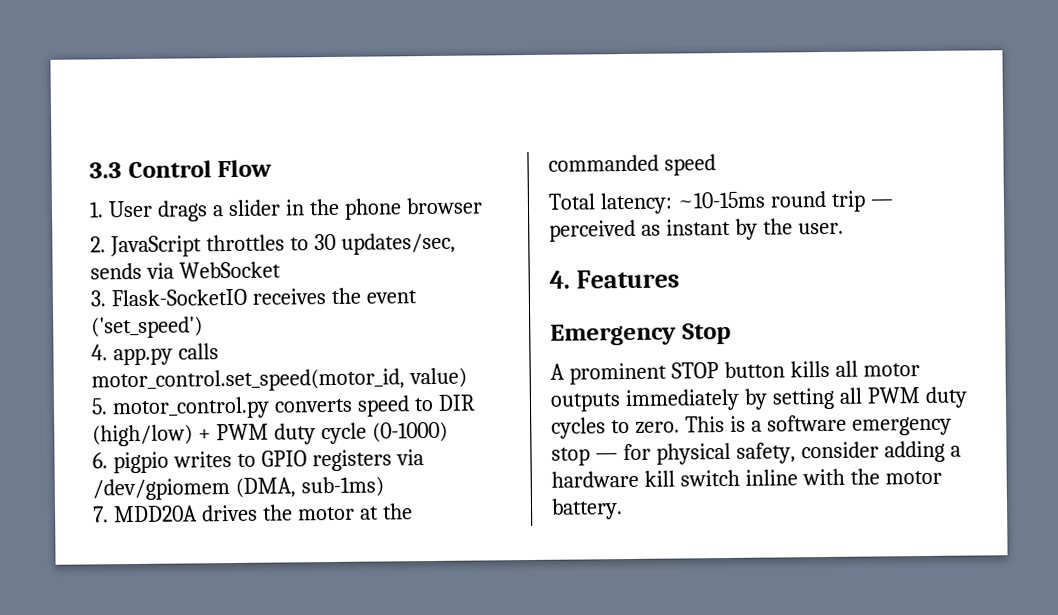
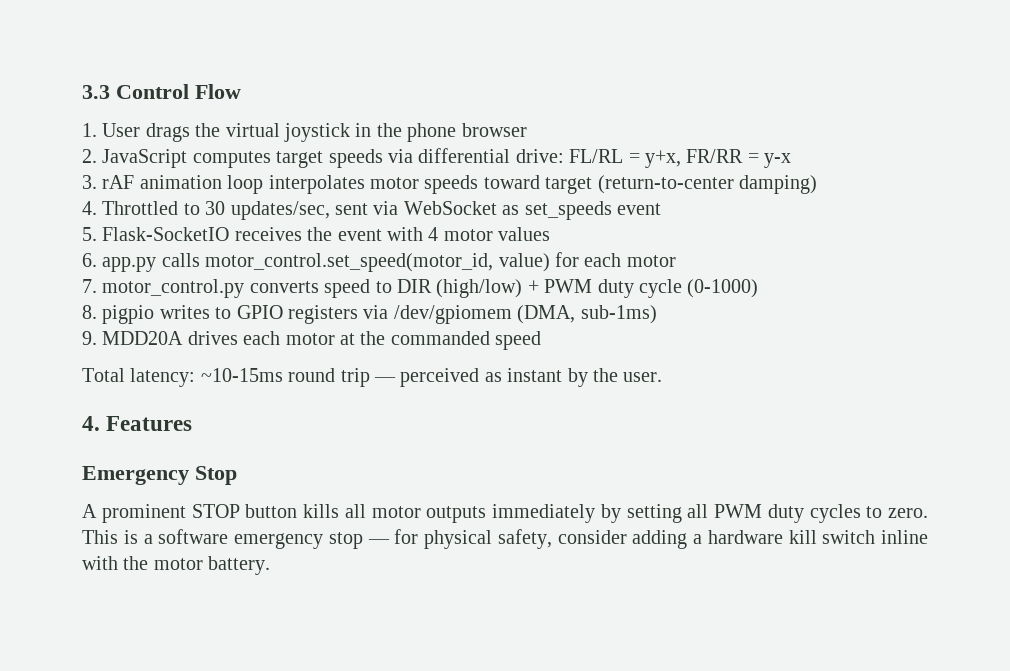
- 1. User drags a slider in the phone browser
+ 1. User drags the virtual joystick in the phone browser
- 2. JavaScript throttles to 30 updates/sec, sends via WebSocket
- 3. Flask-SocketIO receives the event ('set_speed')
- 4. app.py calls motor_control.set_speed(motor_id, value)
- 5. motor_control.py converts speed to DIR (high/low) + PWM duty cycle (0-1000)
+ 2. JavaScript computes target speeds via differential drive: FL/RL = y+x, FR/RR = y-x
+ 3. rAF animation loop interpolates motor speeds toward target (return-to-center damping)
+ 4. Throttled to 30 updates/sec, sent via WebSocket as set_speeds event
+ 5. Flask-SocketIO receives the event with 4 motor values
+ 6. app.py calls motor_control.set_speed(motor_id, value) for each motor
+ 7. motor_control.py converts speed to DIR (high/low) + PWM duty cycle (0-1000)
- 6. pigpio writes to GPIO registers via /dev/gpiomem (DMA, sub-1ms)
+ 8. pigpio writes to GPIO registers via /dev/gpiomem (DMA, sub-1ms)
- 7. MDD20A drives the motor at the commanded speed
+ 9. MDD20A drives each motor at the commanded speed

